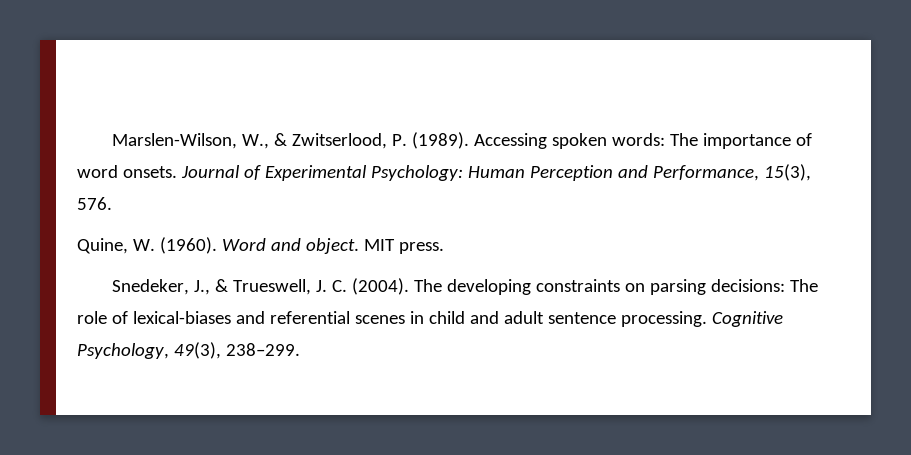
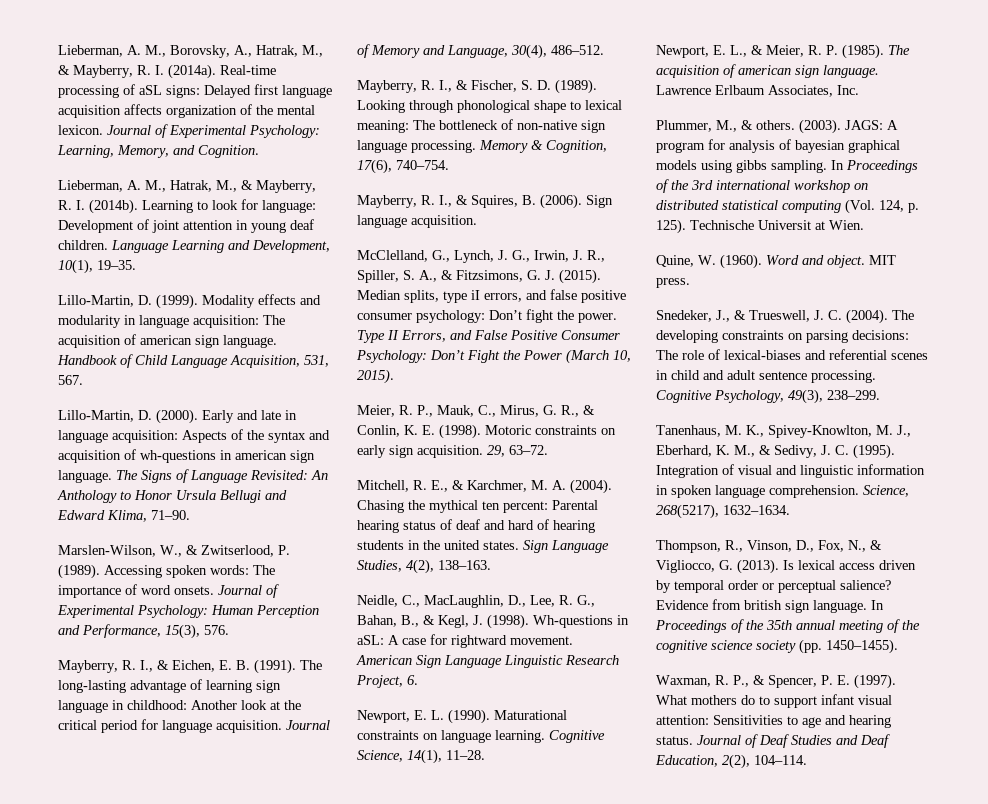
+ Lieberman, A. M., Borovsky, A., Hatrak, M., & Mayberry, R. I. (2014a). Real-time processing of aSL signs: Delayed first language acquisition affects organization of the mental lexicon. Journal of Experimental Psychology: Learning, Memory, and Cognition.
+ Lieberman, A. M., Hatrak, M., & Mayberry, R. I. (2014b). Learning to look for language: Development of joint attention in young deaf children. Language Learning and Development, 10(1), 19–35.
+ Lillo-Martin, D. (1999). Modality effects and modularity in language acquisition: The acquisition of american sign language. Handbook of Child Language Acquisition, 531, 567.
+ Lillo-Martin, D. (2000). Early and late in language acquisition: Aspects of the syntax and acquisition of wh-questions in american sign language. The Signs of Language Revisited: An Anthology to Honor Ursula Bellugi and Edward Klima, 71–90.
+ Mayberry, R. I., & Eichen, E. B. (1991). The long-lasting advantage of learning sign language in childhood: Another look at the critical period for language acquisition. Journal of Memory and Language, 30(4), 486–512.
+ Mayberry, R. I., & Fischer, S. D. (1989). Looking through phonological shape to lexical meaning: The bottleneck of non-native sign language processing. Memory & Cognition, 17(6), 740–754.
+ Mayberry, R. I., & Squires, B. (2006). Sign language acquisition.
+ McClelland, G., Lynch, J. G., Irwin, J. R., Spiller, S. A., & Fitzsimons, G. J. (2015). Median splits, type iI errors, and false positive consumer psychology: Don’t fight the power. Type II Errors, and False Positive Consumer Psychology: Don’t Fight the Power (March 10, 2015).
+ Meier, R. P., Mauk, C., Mirus, G. R., & Conlin, K. E. (1998). Motoric constraints on early sign acquisition. 29, 63–72.
+ Mitchell, R. E., & Karchmer, M. A. (2004). Chasing the mythical ten percent: Parental hearing status of deaf and hard of hearing students in the united states. Sign Language Studies, 4(2), 138–163.
+ Neidle, C., MacLaughlin, D., Lee, R. G., Bahan, B., & Kegl, J. (1998). Wh-questions in aSL: A case for rightward movement. American Sign Language Linguistic Research Project, 6.
+ Newport, E. L. (1990). Maturational constraints on language learning. Cognitive Science, 14(1), 11–28.
+ Newport, E. L., & Meier, R. P. (1985). The acquisition of american sign language. Lawrence Erlbaum Associates, Inc.
+ Plummer, M., & others. (2003). JAGS: A program for analysis of bayesian graphical models using gibbs sampling. In Proceedings of the 3rd international workshop on distributed statistical computing (Vol. 124, p. 125). Technische Universit at Wien.
+ Tanenhaus, M. K., Spivey-Knowlton, M. J., Eberhard, K. M., & Sedivy, J. C. (1995). Integration of visual and linguistic information in spoken language comprehension. Science, 268(5217), 1632–1634.
+ Thompson, R., Vinson, D., Fox, N., & Vigliocco, G. (2013). Is lexical access driven by temporal order or perceptual salience? Evidence from british sign language. In Proceedings of the 35th annual meeting of the cognitive science society (pp. 1450–1455).
+ Waxman, R. P., & Spencer, P. E. (1997). What mothers do to support infant visual attention: Sensitivities to age and hearing status. Journal of Deaf Studies and Deaf Education, 2(2), 104–114.

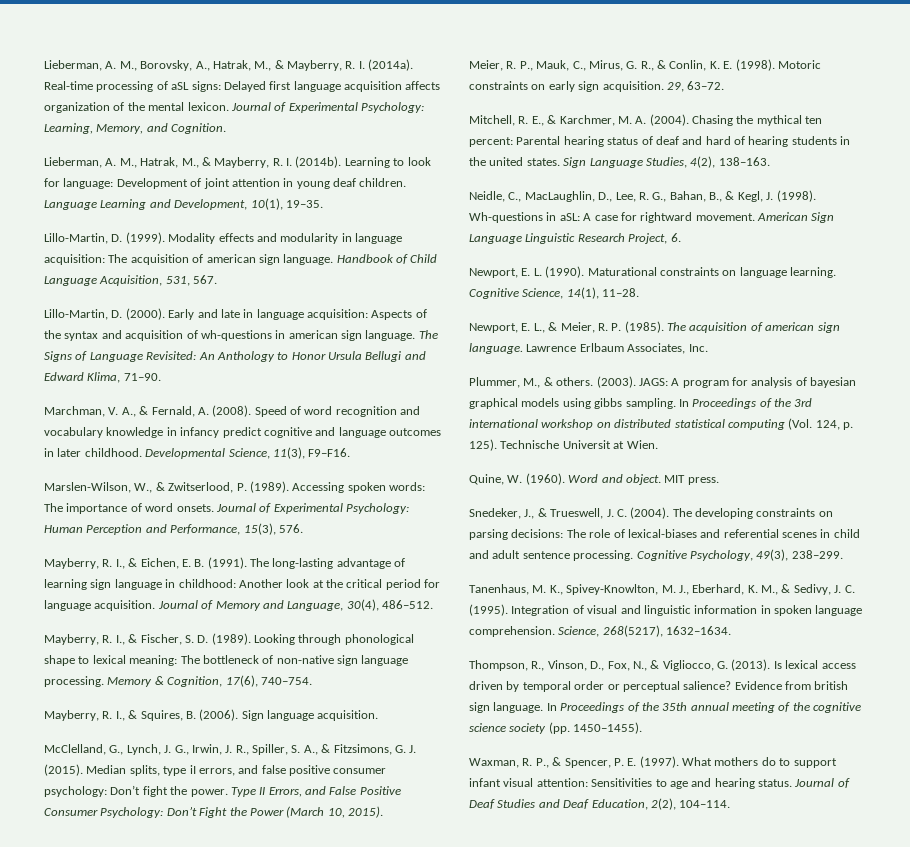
+ Marchman, V. A., & Fernald, A. (2008). Speed of word recognition and vocabulary knowledge in infancy predict cognitive and language outcomes in later childhood. Developmental Science, 11(3), F9–F16.

